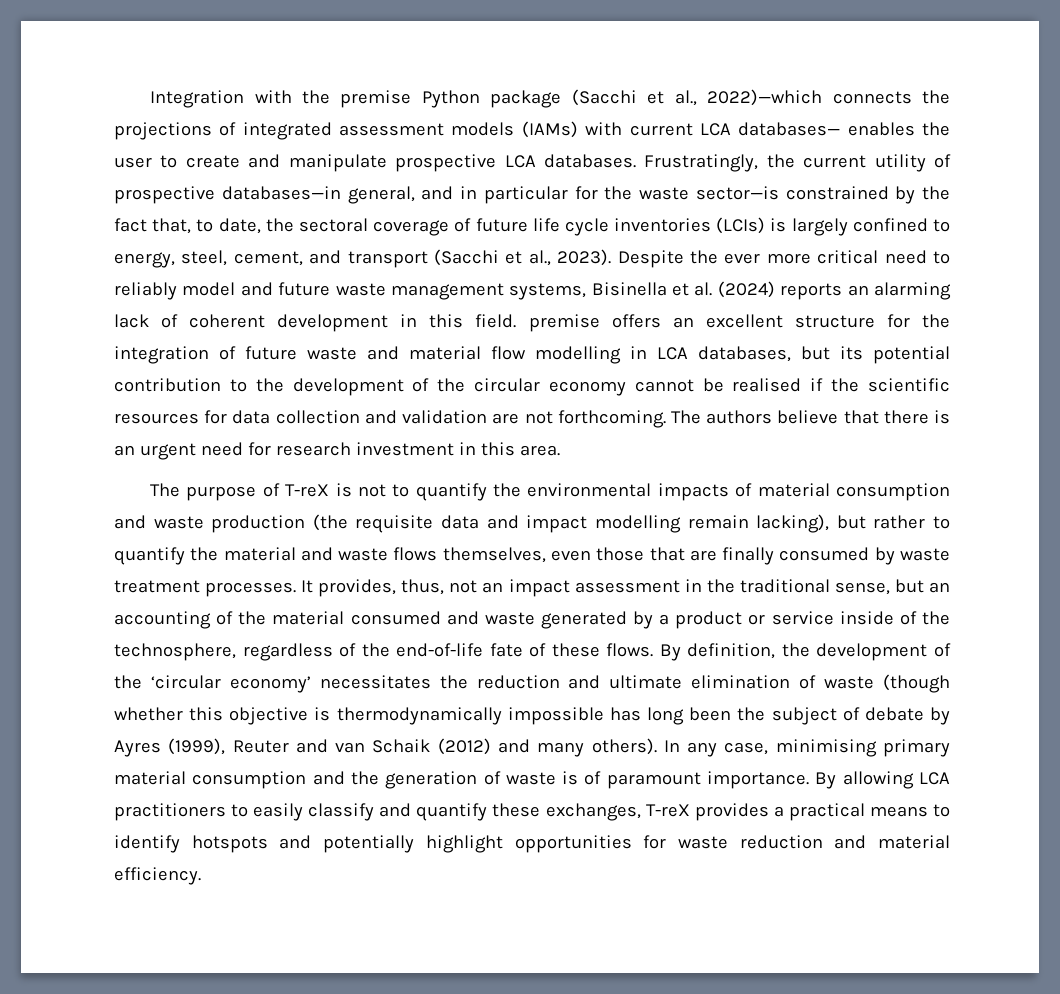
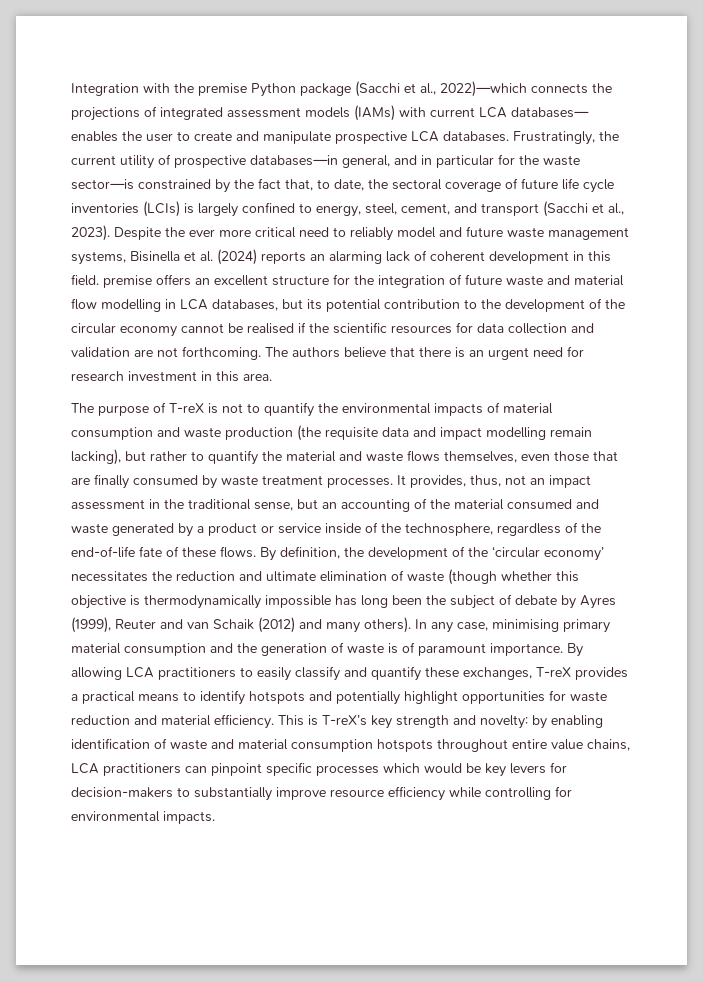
+ This is T-reX’s key strength and novelty: by enabling identification of waste and material consumption hotspots throughout entire value chains, LCA practitioners can pinpoint specific processes which would be key levers for decision-makers to substantially improve resource efficiency while controlling for environmental impacts.

